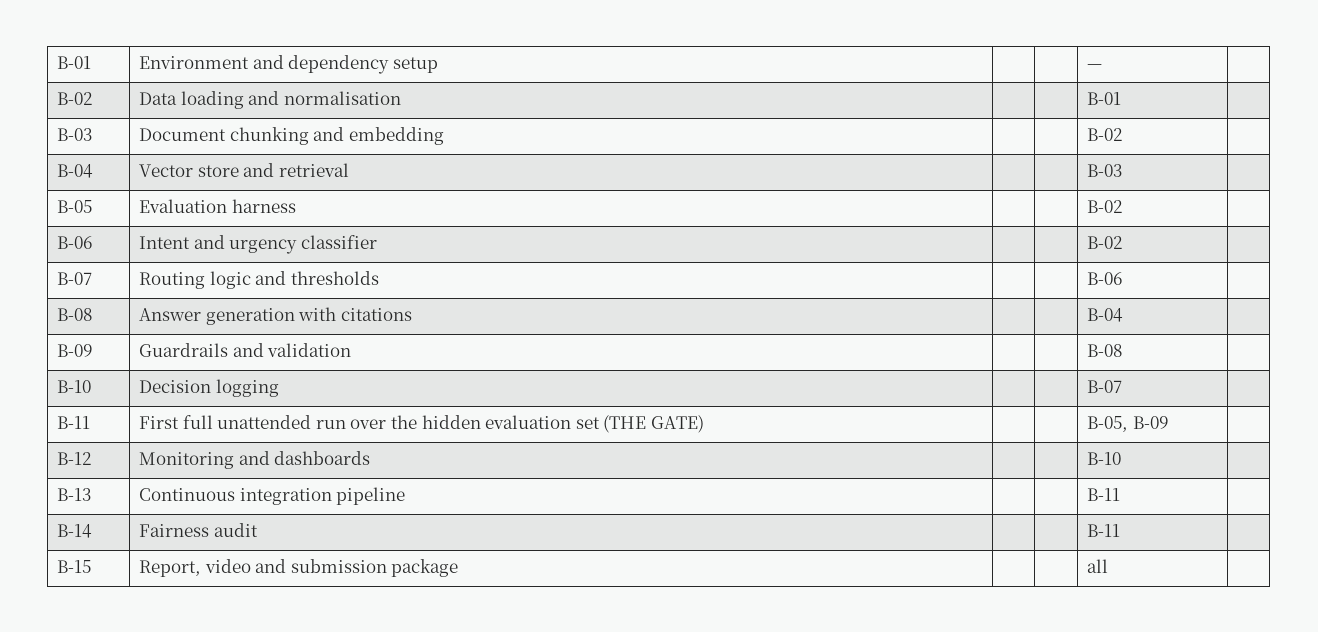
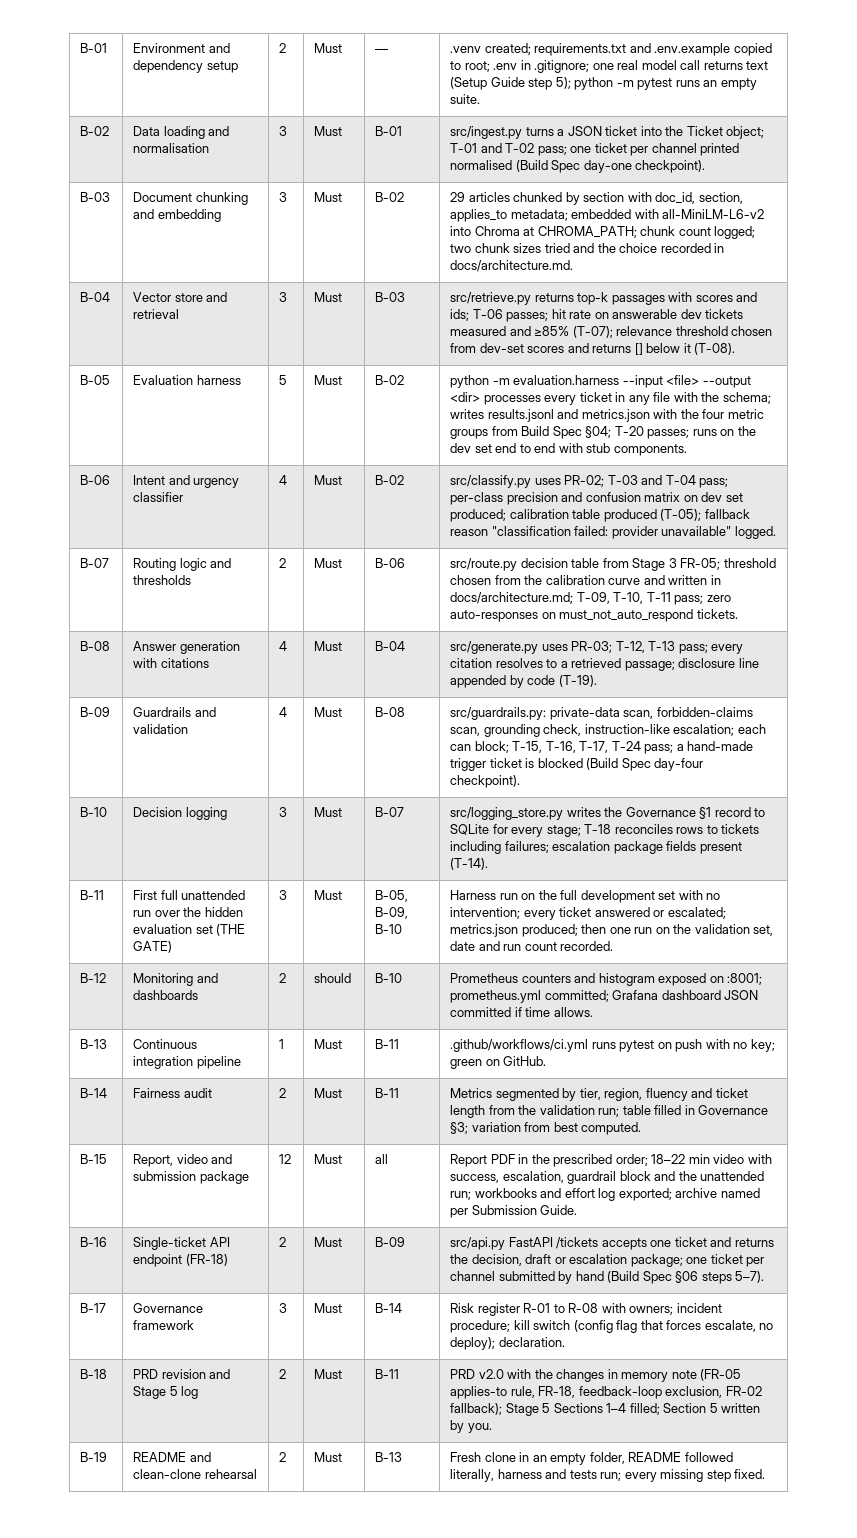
- B-01 | Environment and dependency setup | | | — |
+ B-01 | Environment and dependency setup | 2 | Must | — | .venv created; requirements.txt and .env.example copied to root; .env in .gitignore; one real model call returns text (Setup Guide step 5); python -m pytest runs an empty suite.
- B-02 | Data loading and normalisation | | | B-01 |
+ B-02 | Data loading and normalisation | 3 | Must | B-01 | src/ingest.py turns a JSON ticket into the Ticket object; T-01 and T-02 pass; one ticket per channel printed normalised (Build Spec day-one checkpoint).
- B-03 | Document chunking and embedding | | | B-02 |
+ B-03 | Document chunking and embedding | 3 | Must | B-02 | 29 articles chunked by section with doc_id, section, applies_to metadata; embedded with all-MiniLM-L6-v2 into Chroma at CHROMA_PATH; chunk count logged; two chunk sizes tried and the choice recorded in docs/architecture.md.
- B-04 | Vector store and retrieval | | | B-03 |
+ B-04 | Vector store and retrieval | 3 | Must | B-03 | src/retrieve.py returns top-k passages with scores and ids; T-06 passes; hit rate on answerable dev tickets measured and ≥85% (T-07); relevance threshold chosen from dev-set scores and returns [] below it (T-08).
- Evaluation harness | | | B-02
+ Evaluation harness | 5 | Must | B-02 | python -m evaluation.harness --input <file> --output <dir> processes every ticket in any file with the schema; writes results.jsonl and metrics.json with the four metric groups from Build Spec §04; T-20 passes; runs on the dev set end to end with stub components.
- B-06 | Intent and urgency classifier | | | B-02 |
+ B-06 | Intent and urgency classifier | 4 | Must | B-02 | src/classify.py uses PR-02; T-03 and T-04 pass; per-class precision and confusion matrix on dev set produced; calibration table produced (T-05); fallback reason "classification failed: provider unavailable" logged.
- B-07 | Routing logic and thresholds | | | B-06 |
+ B-07 | Routing logic and thresholds | 2 | Must | B-06 | src/route.py decision table from Stage 3 FR-05; threshold chosen from the calibration curve and written in docs/architecture.md; T-09, T-10, T-11 pass; zero auto-responses on must_not_auto_respond tickets.
- B-08 | Answer generation with citations | | | B-04 |
+ B-08 | Answer generation with citations | 4 | Must | B-04 | src/generate.py uses PR-03; T-12, T-13 pass; every citation resolves to a retrieved passage; disclosure line appended by code (T-19).
- B-09 | Guardrails and validation | | | B-08 |
+ B-09 | Guardrails and validation | 4 | Must | B-08 | src/guardrails.py: private-data scan, forbidden-claims scan, grounding check, instruction-like escalation; each can block; T-15, T-16, T-17, T-24 pass; a hand-made trigger ticket is blocked (Build Spec day-four checkpoint).
- B-10 | Decision logging | | | B-07 |
+ B-10 | Decision logging | 3 | Must | B-07 | src/logging_store.py writes the Governance §1 record to SQLite for every stage; T-18 reconciles rows to tickets including failures; escalation package fields present (T-14).
- First full unattended run over the hidden evaluation set (THE GATE)
+ First full unattended run over the hidden evaluation set (THE GATE) | 3 | Must
- B-05, B-09
+ B-05, B-09, B-10 | Harness run on the full development set with no intervention; every ticket answered or escalated; metrics.json produced; then one run on the validation set, date and run count recorded.
- B-12 | Monitoring and dashboards | | | B-10 |
+ B-12 | Monitoring and dashboards | 2 | should | B-10 | Prometheus counters and histogram exposed on :8001; prometheus.yml committed; Grafana dashboard JSON committed if time allows.
- B-13 | Continuous integration pipeline | | | B-11 |
+ B-13 | Continuous integration pipeline | 1 | Must | B-11 | .github/workflows/ci.yml runs pytest on push with no key; green on GitHub.
- B-14 | Fairness audit | | | B-11 |
+ B-14 | Fairness audit | 2 | Must | B-11 | Metrics segmented by tier, region, fluency and ticket length from the validation run; table filled in Governance §3; variation from best computed.
- B-15 | Report, video and submission package | | | all |
+ B-15 | Report, video and submission package | 12 | Must | all | Report PDF in the prescribed order; 18–22 min video with success, escalation, guardrail block and the unattended run; workbooks and effort log exported; archive named per Submission Guide.
+ B-16 | Single-ticket API endpoint (FR-18) | 2 | Must | B-09 | src/api.py FastAPI /tickets accepts one ticket and returns the decision, draft or escalation package; one ticket per channel submitted by hand (Build Spec §06 steps 5–7).
+ B-17 | Governance framework | 3 | Must | B-14 | Risk register R-01 to R-08 with owners; incident procedure; kill switch (config flag that forces escalate, no deploy); declaration.
+ B-18 | PRD revision and Stage 5 log | 2 | Must | B-11 | PRD v2.0 with the changes in memory note (FR-05 applies-to rule, FR-18, feedback-loop exclusion, FR-02 fallback); Stage 5 Sections 1–4 filled; Section 5 written by you.
+ B-19 | README and clean-clone rehearsal | 2 | Must | B-13 | Fresh clone in an empty folder, README followed literally, harness and tests run; every missing step fixed.

